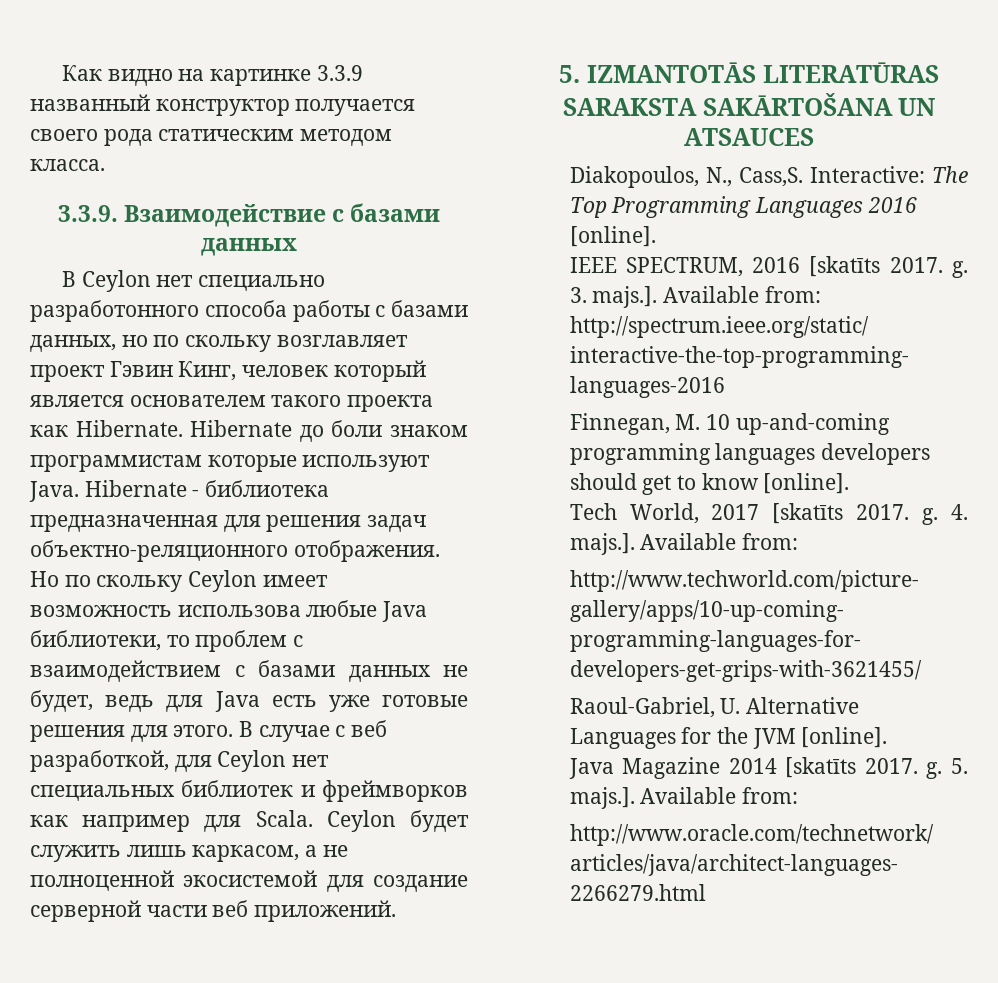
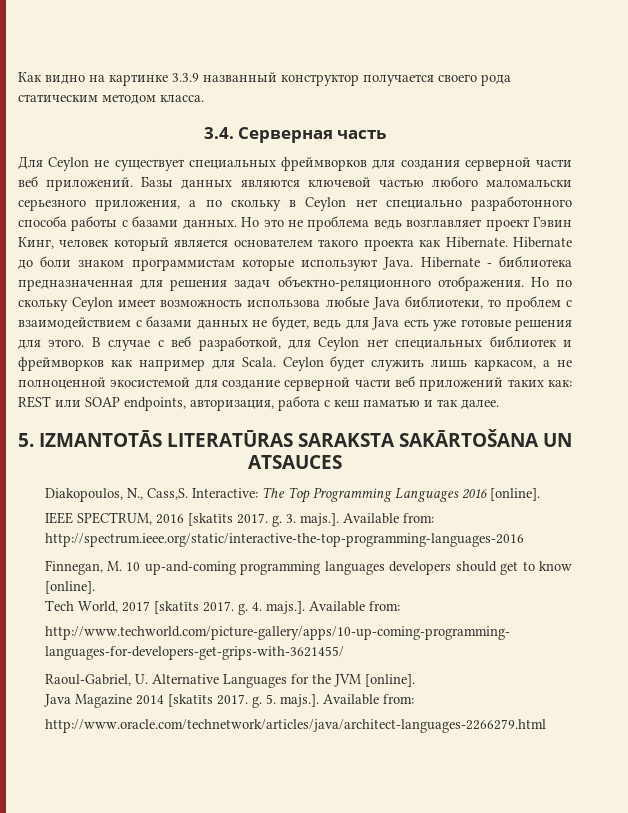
- 3.3.9. Взаимодействие с базами данных
- В Ceylon нет специально разработонного способа работы с базами данных, но по скольку возглавляет проект Гэвин Кинг, человек который является основателем такого проекта как Hibernate.
+ 3.4. Серверная часть
+ Для Ceylon не существует специальных фреймворков для создания серверной части веб приложений. Базы данных являются ключевой частью любого маломальски серьезного приложения, а по скольку в Ceylon нет специально разработонного способа работы с базами данных. Но это не проблема ведь возглавляет проект Гэвин Кинг, человек который является основателем такого проекта как Hibernate.
- Ceylon будет служить лишь каркасом, а не полноценной экосистемой для создание серверной части веб приложений.
+ Ceylon будет служить лишь каркасом, а не полноценной экосистемой для создание серверной части веб приложений таких как: REST или SOAP endpoints, авторизация, работа с кеш паматью и так далее.

